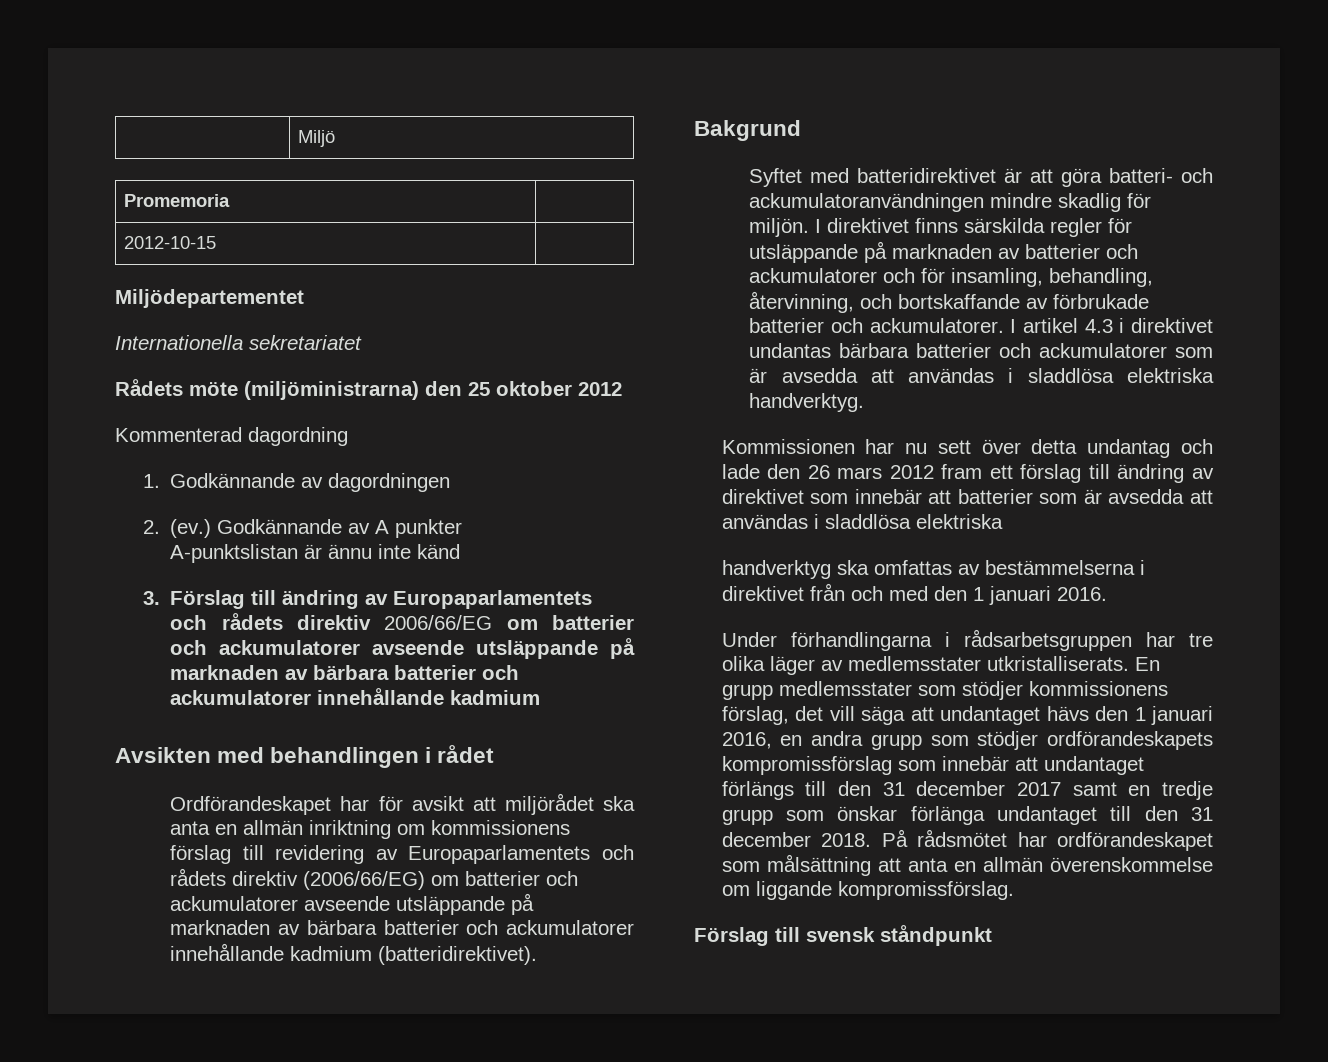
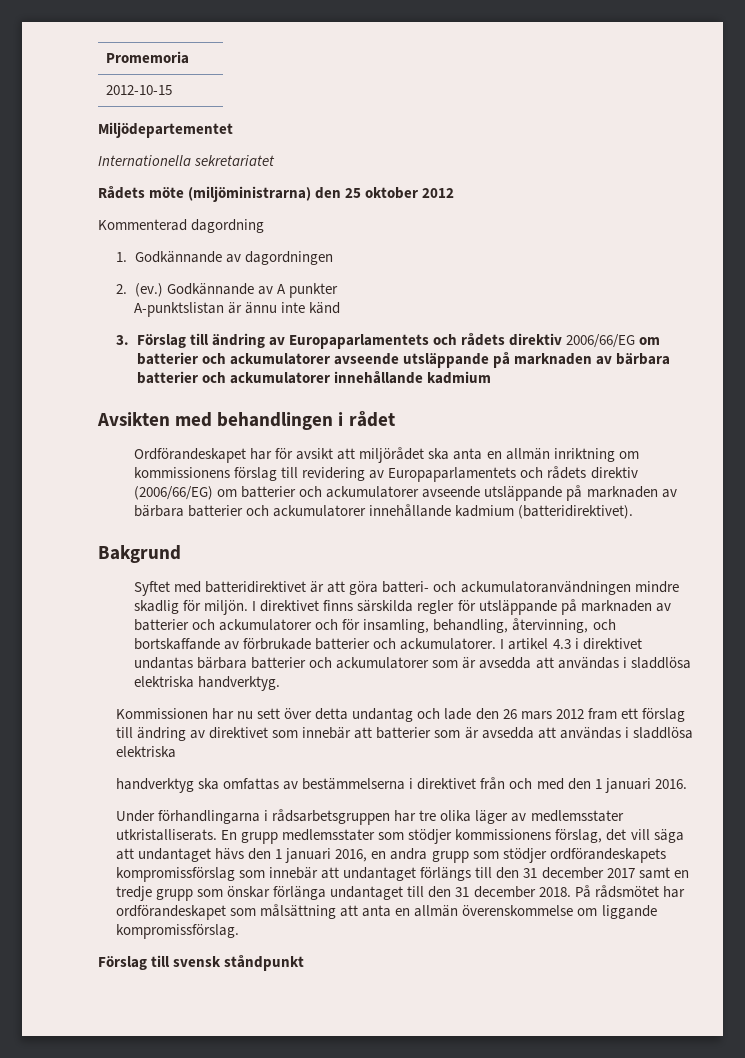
- | Miljö

